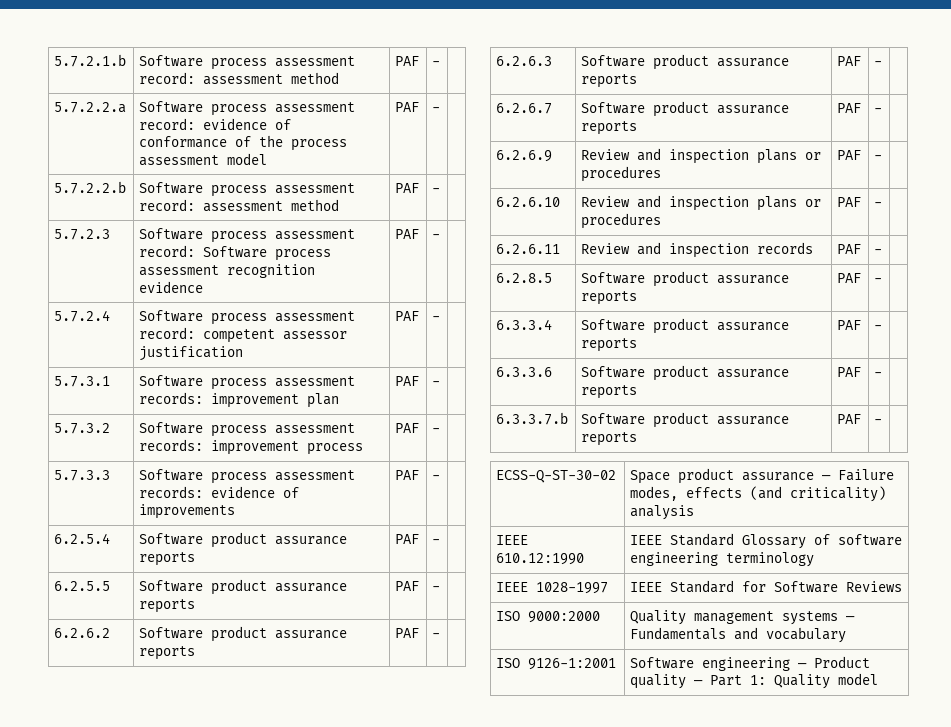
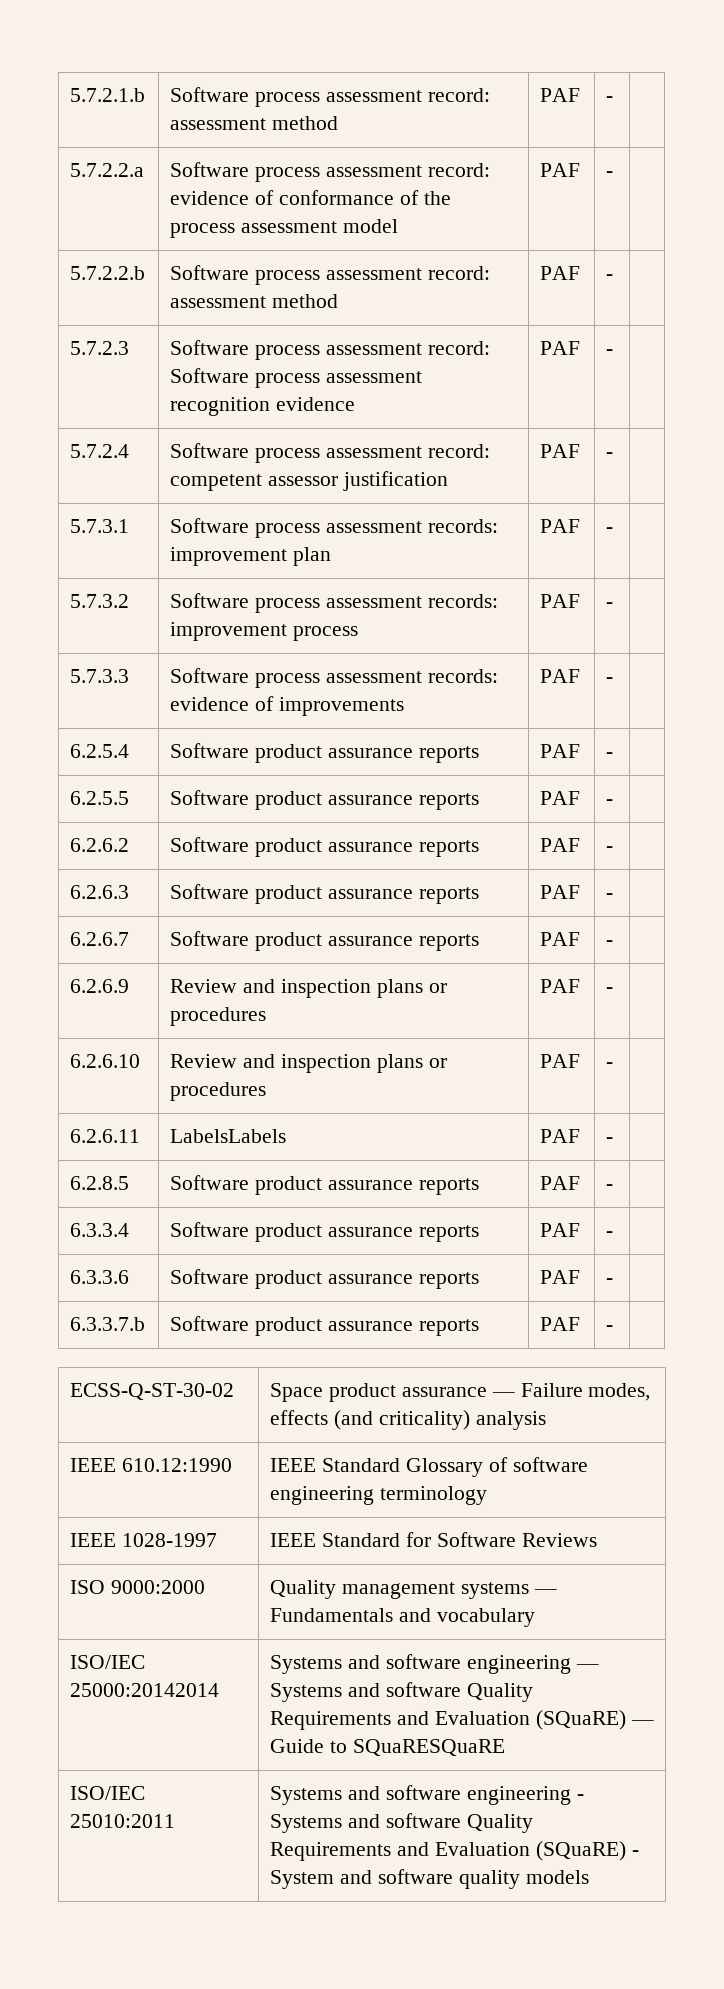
- 6.2.6.11 | Review and inspection records | PAF | - |
+ 6.2.6.11 | LabelsLabels | PAF | - |
- ISO 9126-1:2001 | Software engineering — Product quality — Part 1: Quality model
+ ISO/IEC 25000:20142014 | Systems and software engineering — Systems and software Quality Requirements and Evaluation (SQuaRE) — Guide to SQuaRESQuaRE
+ ISO/IEC 25010:2011 | Systems and software engineering - Systems and software Quality Requirements and Evaluation (SQuaRE) - System and software quality models

